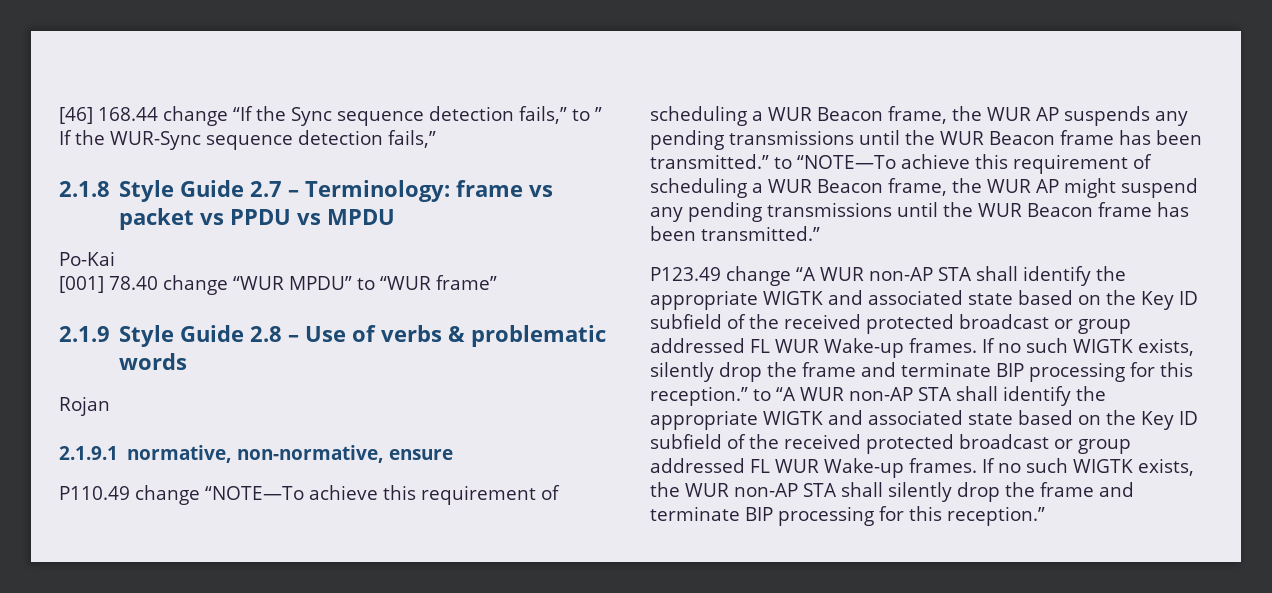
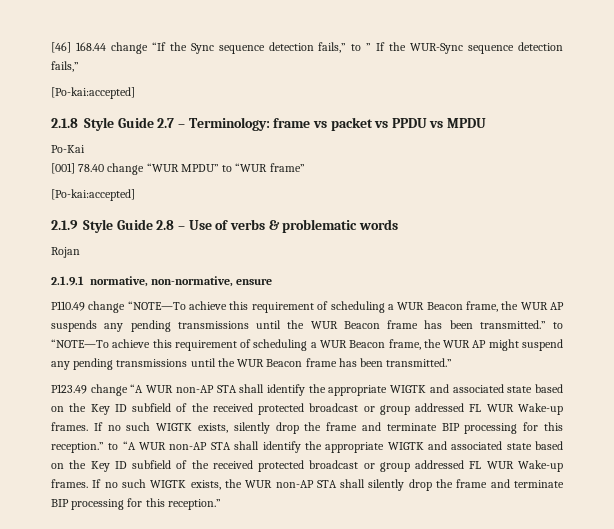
  [46] 168.44 change “If the Sync sequence detection fails,” to ” If the WUR-Sync sequence detection fails,”
+ [Po-kai:accepted]
  [001] 78.40 change “WUR MPDU” to “WUR frame”
+ [Po-kai:accepted]

